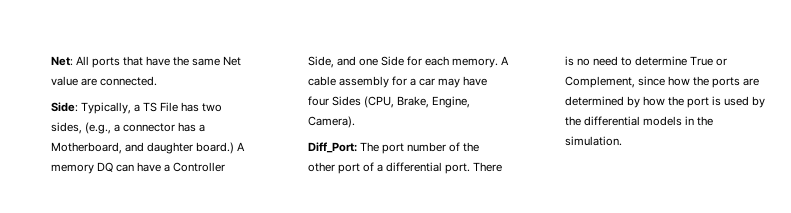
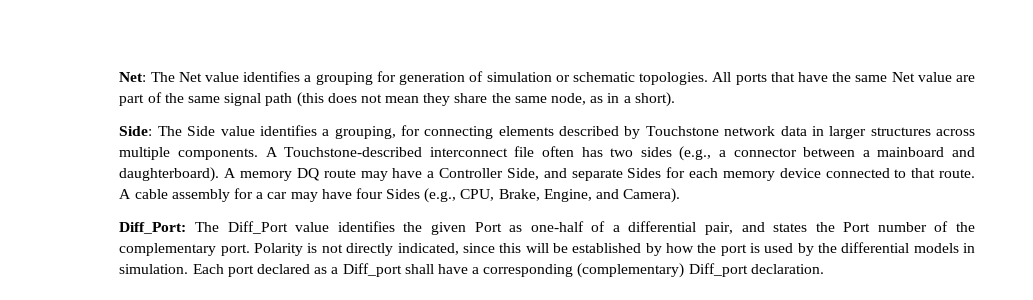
- Net: All ports that have the same Net value are connected.
- Side: Typically, a TS File has two sides, (e.g., a connector has a Motherboard, and daughter board.)
+ Net: The Net value identifies a grouping for generation of simulation or schematic topologies. All ports that have the same Net value are part of the same signal path (this does not mean they share the same node, as in a short).
+ Side: The Side value identifies a grouping, for connecting elements described by Touchstone network data in larger structures across multiple components. A Touchstone-described interconnect file often has two sides (e.g., a connector between a mainboard and daughterboard).
- A memory DQ can have a Controller Side, and one Side for each memory.
+ A memory DQ route may have a Controller Side, and separate Sides for each memory device connected to that route.
- A cable assembly for a car may have four Sides (CPU, Brake, Engine, Camera).
+ A cable assembly for a car may have four Sides (e.g., CPU, Brake, Engine, and Camera).
- Diff_Port: The port number of the other port of a differential port. There is no need to determine True or Complement, since how the ports are determined by how the port is used by the differential models in the simulation.
+ Diff_Port: The Diff_Port value identifies the given Port as one-half of a differential pair, and states the Port number of the complementary port. Polarity is not directly indicated, since this will be established by how the port is used by the differential models in simulation. Each port declared as a Diff_port shall have a corresponding (complementary) Diff_port declaration.

